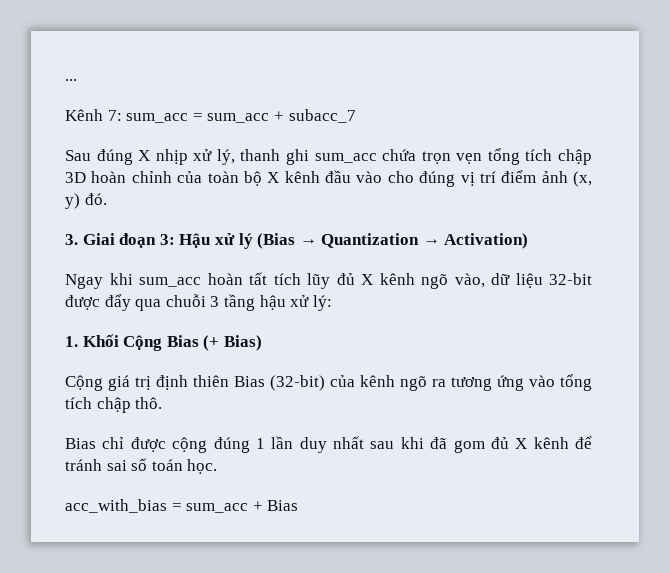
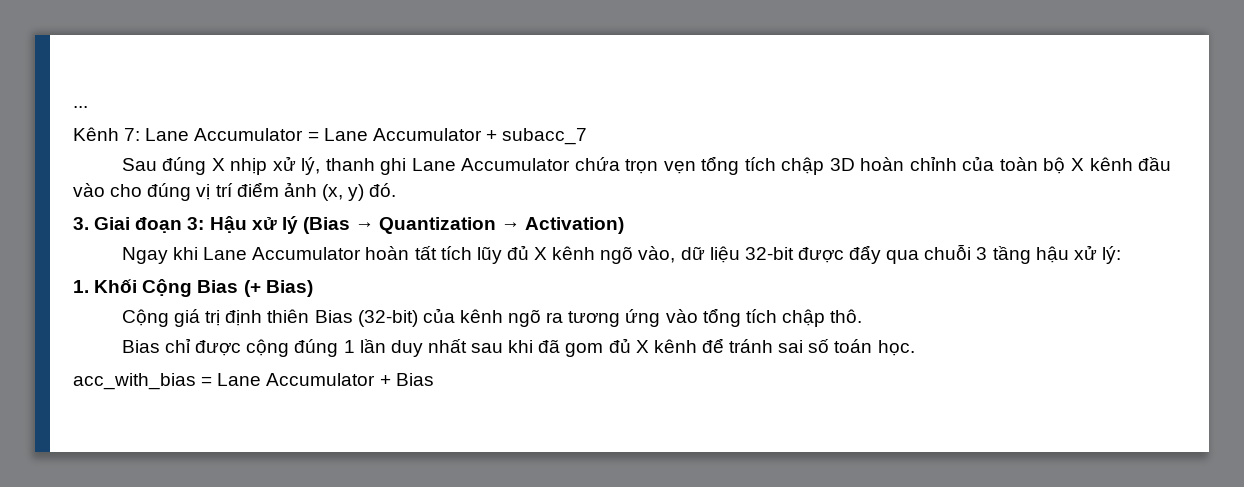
- Kênh 7: sum_acc = sum_acc + subacc_7
+ Kênh 7: Lane Accumulator = Lane Accumulator + subacc_7
- Sau đúng X nhịp xử lý, thanh ghi sum_acc chứa trọn vẹn tổng tích chập 3D hoàn chỉnh của toàn bộ X kênh đầu vào cho đúng vị trí điểm ảnh (x, y) đó.
+ Sau đúng X nhịp xử lý, thanh ghi Lane Accumulator chứa trọn vẹn tổng tích chập 3D hoàn chỉnh của toàn bộ X kênh đầu vào cho đúng vị trí điểm ảnh (x, y) đó.
- Ngay khi sum_acc hoàn tất tích lũy đủ X kênh ngõ vào, dữ liệu 32-bit được đẩy qua chuỗi 3 tầng hậu xử lý:
+ Ngay khi Lane Accumulator hoàn tất tích lũy đủ X kênh ngõ vào, dữ liệu 32-bit được đẩy qua chuỗi 3 tầng hậu xử lý:
- acc_with_bias = sum_acc + Bias
+ acc_with_bias = Lane Accumulator + Bias

